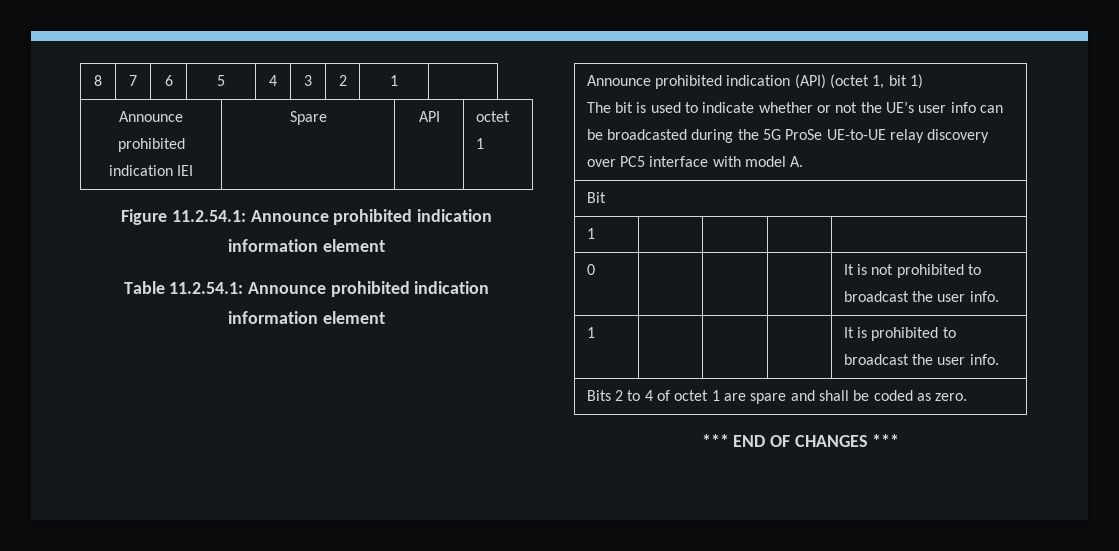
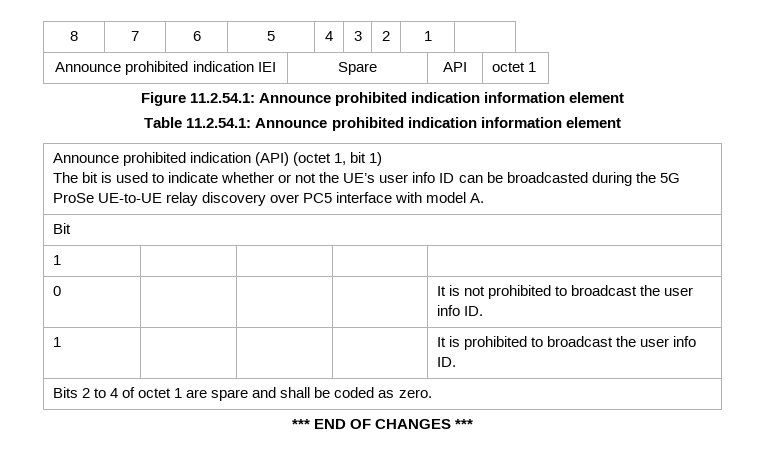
  Announce prohibited indication (API) (octet 1, bit 1)
- The bit is used to indicate whether or not the UE’s user info can be broadcasted during the 5G ProSe UE-to-UE relay discovery over PC5 interface with model A.
+ The bit is used to indicate whether or not the UE’s user info ID can be broadcasted during the 5G ProSe UE-to-UE relay discovery over PC5 interface with model A.
- 0 | | | | It is not prohibited to broadcast the user info.
+ 0 | | | | It is not prohibited to broadcast the user info ID.
- 1 | | | | It is prohibited to broadcast the user info.
+ 1 | | | | It is prohibited to broadcast the user info ID.

